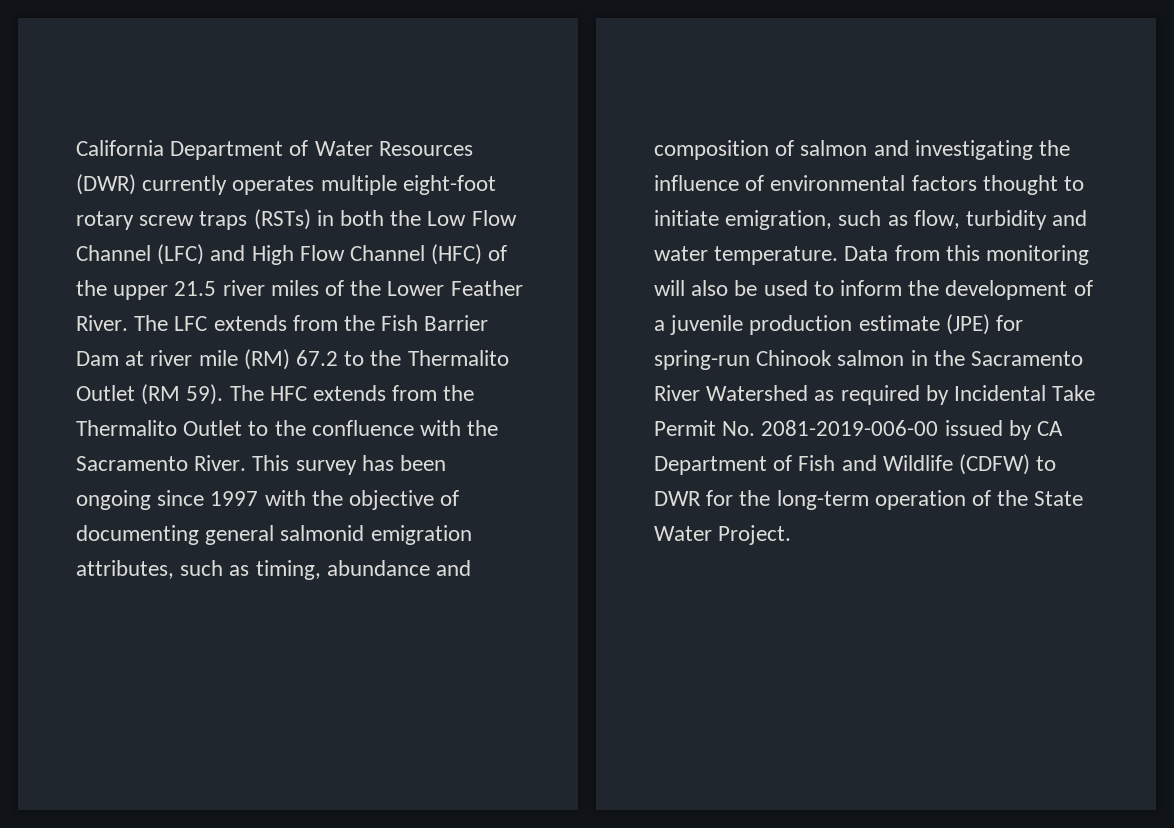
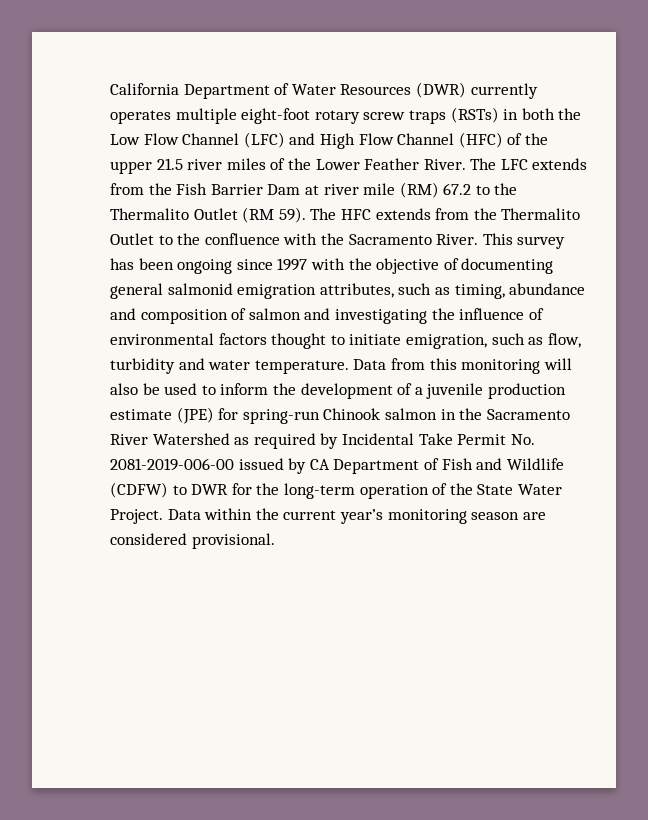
+ Data within the current year’s monitoring season are considered provisional.

